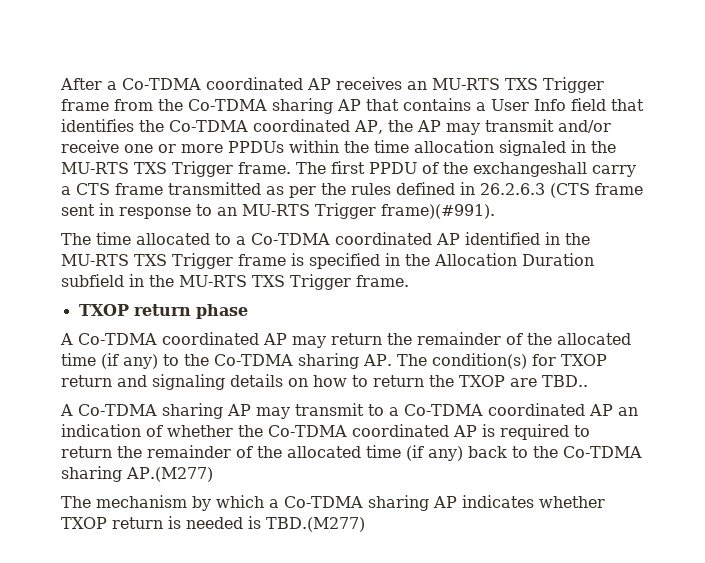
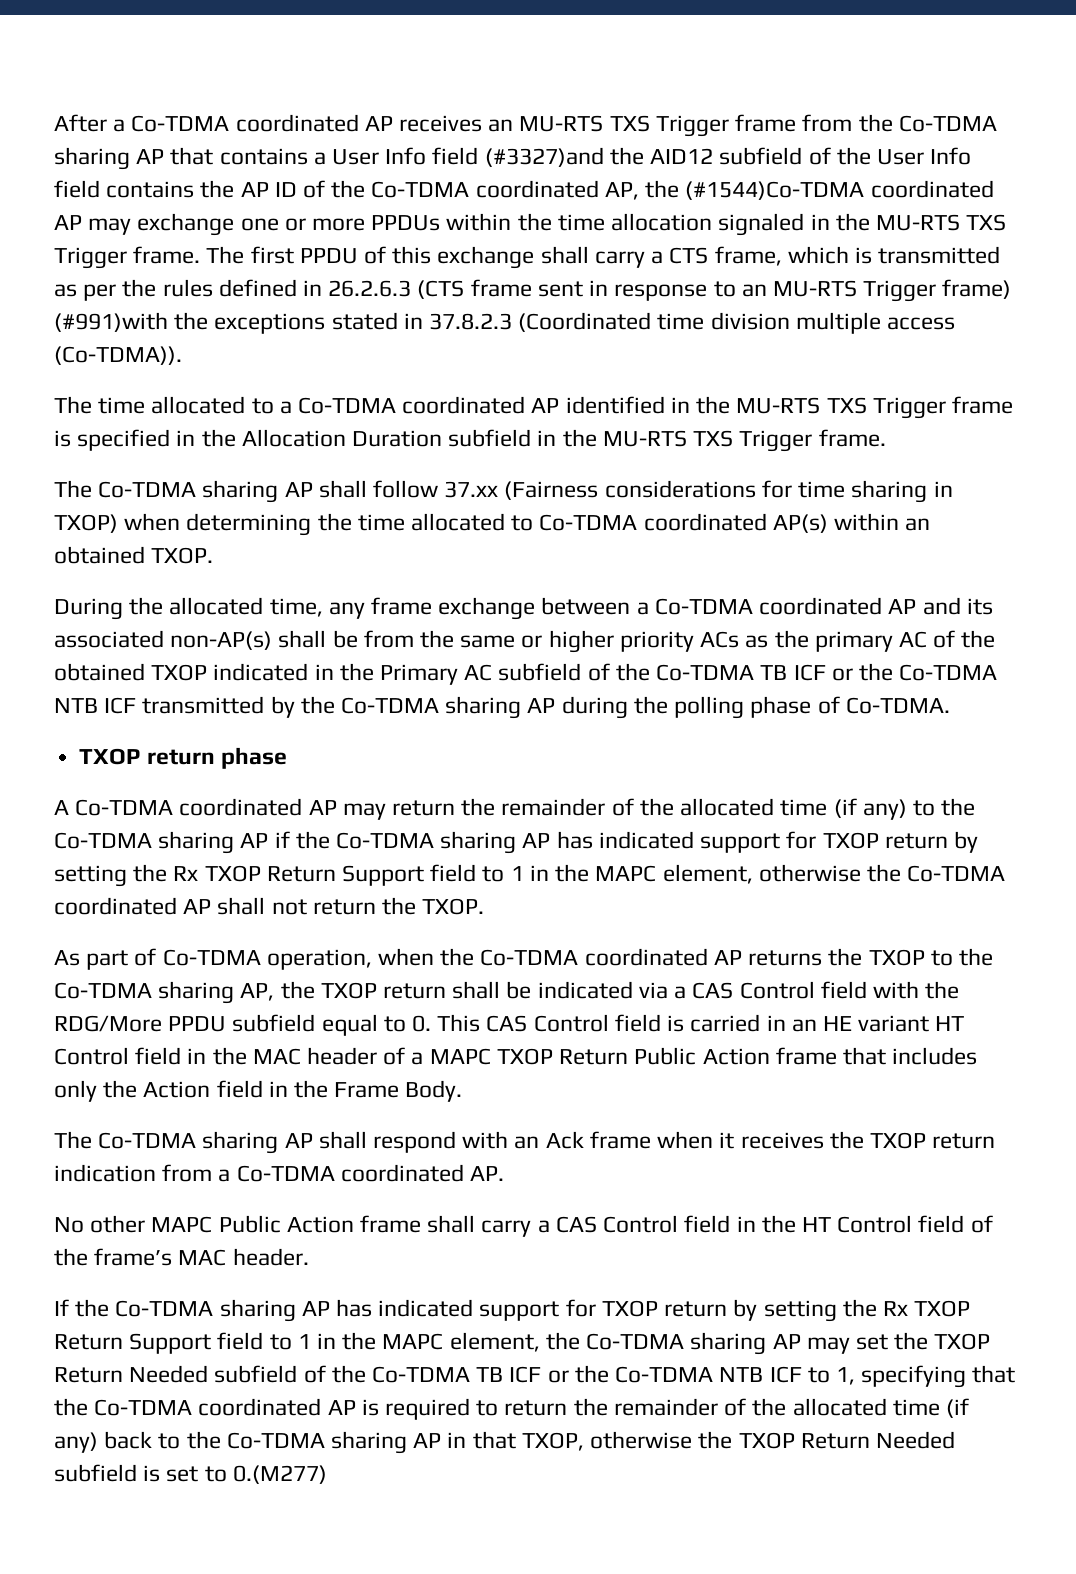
- After a Co-TDMA coordinated AP receives an MU-RTS TXS Trigger frame from the Co-TDMA sharing AP that contains a User Info field that identifies the Co-TDMA coordinated AP, the AP may transmit and/or receive one or more PPDUs within the time allocation signaled in the MU-RTS TXS Trigger frame.
+ After a Co-TDMA coordinated AP receives an MU-RTS TXS Trigger frame from the Co-TDMA sharing AP that contains a User Info field (#3327)and the AID12 subfield of the User Info field contains the AP ID of the Co-TDMA coordinated AP, the (#1544)Co-TDMA coordinated AP may exchange one or more PPDUs within the time allocation signaled in the MU-RTS TXS Trigger frame.
- The first PPDU of the exchangeshall carry a CTS frame transmitted as per the rules defined in 26.2.6.3 (CTS frame sent in response to an MU-RTS Trigger frame)(#991).
+ The first PPDU of this exchange shall carry a CTS frame, which is transmitted as per the rules defined in 26.2.6.3 (CTS frame sent in response to an MU-RTS Trigger frame) (#991)with the exceptions stated in 37.8.2.3 (Coordinated time division multiple access (Co-TDMA)).
+ The Co-TDMA sharing AP shall follow 37.xx (Fairness considerations for time sharing in TXOP) when determining the time allocated to Co-TDMA coordinated AP(s) within an obtained TXOP.
+ During the allocated time, any frame exchange between a Co-TDMA coordinated AP and its associated non-AP(s) shall be from the same or higher priority ACs as the primary AC of the obtained TXOP indicated in the Primary AC subfield of the Co-TDMA TB ICF or the Co-TDMA NTB ICF transmitted by the Co-TDMA sharing AP during the polling phase of Co-TDMA.
- A Co-TDMA coordinated AP may return the remainder of the allocated time (if any) to the Co-TDMA sharing AP. The condition(s) for TXOP return and signaling details on how to return the TXOP are TBD..
- A Co-TDMA sharing AP may transmit to a Co-TDMA coordinated AP an indication of whether the Co-TDMA coordinated AP is required to return the remainder of the allocated time (if any) back to the Co-TDMA sharing AP.(M277)
- The mechanism by which a Co-TDMA sharing AP indicates whether TXOP return is needed is TBD.(M277)
+ A Co-TDMA coordinated AP may return the remainder of the allocated time (if any) to the Co-TDMA sharing AP if the Co-TDMA sharing AP has indicated support for TXOP return by setting the Rx TXOP Return Support field to 1 in the MAPC element, otherwise the Co-TDMA coordinated AP shall not return the TXOP.
+ As part of Co-TDMA operation, when the Co-TDMA coordinated AP returns the TXOP to the Co-TDMA sharing AP, the TXOP return shall be indicated via a CAS Control field with the RDG/More PPDU subfield equal to 0. This CAS Control field is carried in an HE variant HT Control field in the MAC header of a MAPC TXOP Return Public Action frame that includes only the Action field in the Frame Body.
+ The Co-TDMA sharing AP shall respond with an Ack frame when it receives the TXOP return indication from a Co-TDMA coordinated AP.
+ No other MAPC Public Action frame shall carry a CAS Control field in the HT Control field of the frame’s MAC header.
+ If the Co-TDMA sharing AP has indicated support for TXOP return by setting the Rx TXOP Return Support field to 1 in the MAPC element, the Co-TDMA sharing AP may set the TXOP Return Needed subfield of the Co-TDMA TB ICF or the Co-TDMA NTB ICF to 1, specifying that the Co-TDMA coordinated AP is required to return the remainder of the allocated time (if any) back to the Co-TDMA sharing AP in that TXOP, otherwise the TXOP Return Needed subfield is set to 0.(M277)

